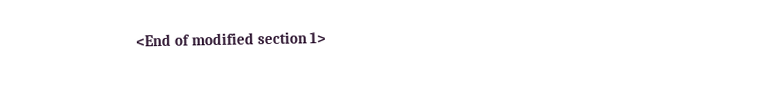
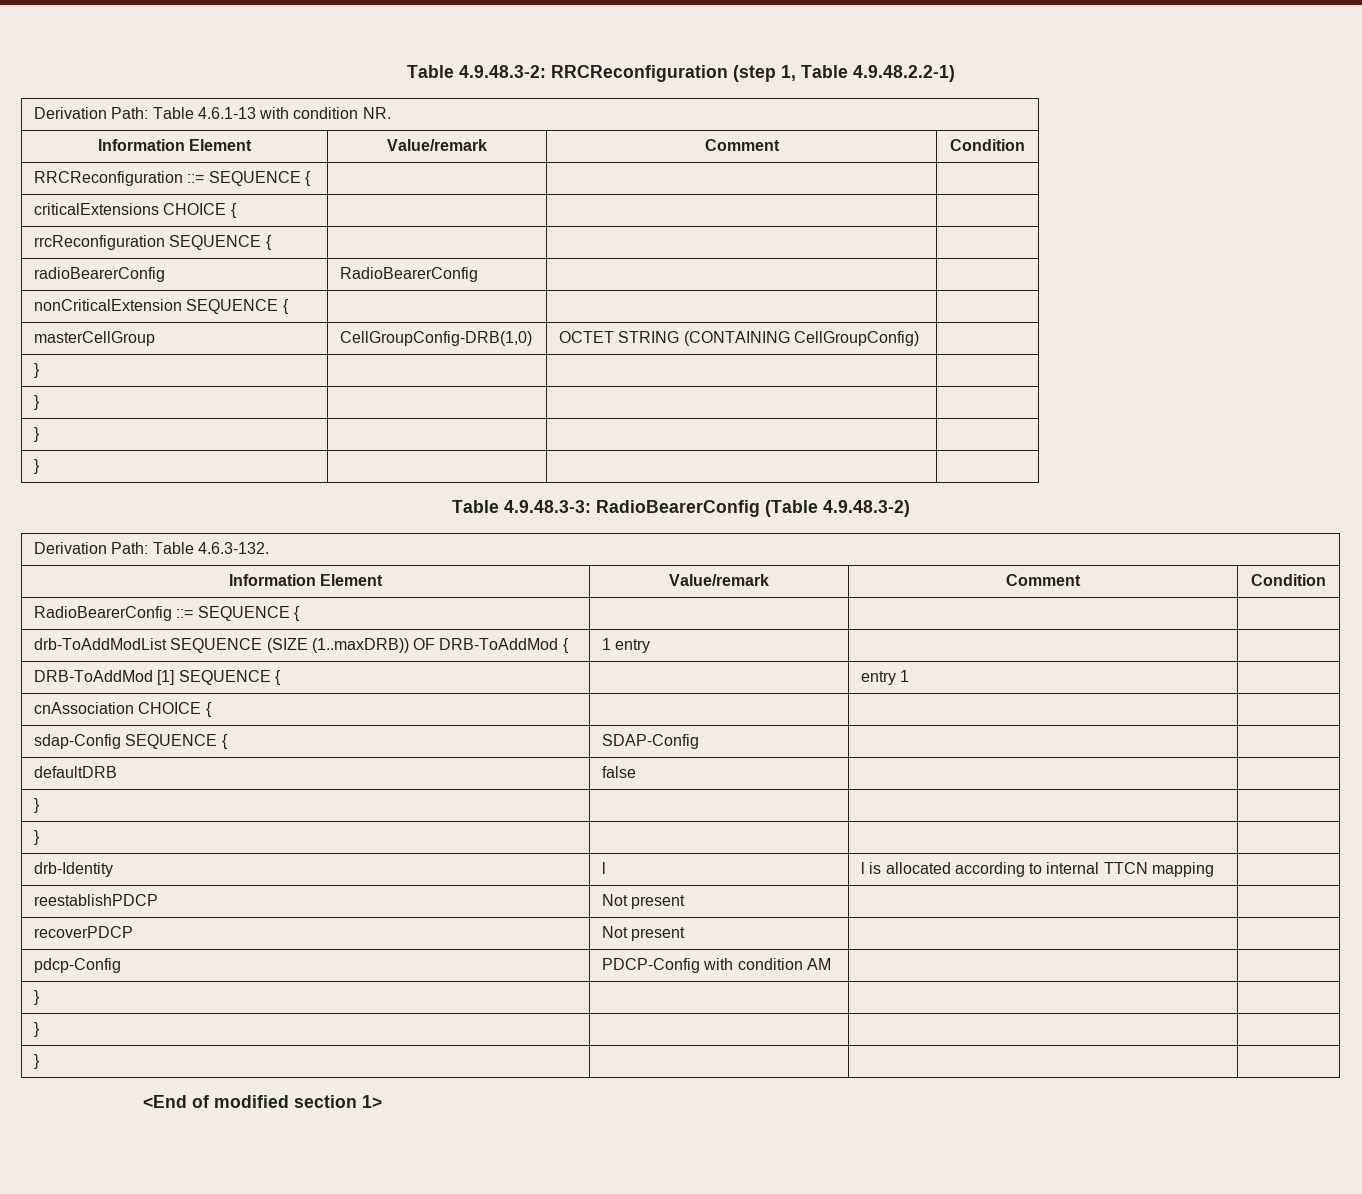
+ Table 4.9.48.3-2: RRCReconfiguration (step 1, Table 4.9.48.2.2-1)
+ Derivation Path: Table 4.6.1-13 with condition NR.
+ Information Element | Value/remark | Comment | Condition
+ RRCReconfiguration ::= SEQUENCE { | | |
+ criticalExtensions CHOICE { | | |
+ rrcReconfiguration SEQUENCE { | | |
+ radioBearerConfig | RadioBearerConfig | |
+ nonCriticalExtension SEQUENCE { | | |
+ masterCellGroup | CellGroupConfig-DRB(1,0) | OCTET STRING (CONTAINING CellGroupConfig) |
+ } | | |
+ } | | |
+ } | | |
+ } | | |
+ Table 4.9.48.3-3: RadioBearerConfig (Table 4.9.48.3-2)
+ Derivation Path: Table 4.6.3-132.
+ Information Element | Value/remark | Comment | Condition
+ RadioBearerConfig ::= SEQUENCE { | | |
+ drb-ToAddModList SEQUENCE (SIZE (1..maxDRB)) OF DRB-ToAddMod { | 1 entry | |
+ DRB-ToAddMod [1] SEQUENCE { | | entry 1 |
+ cnAssociation CHOICE { | | |
+ sdap-Config SEQUENCE { | SDAP-Config | |
+ defaultDRB | false | |
+ } | | |
+ } | | |
+ drb-Identity | l | l is allocated according to internal TTCN mapping |
+ reestablishPDCP | Not present | |
+ recoverPDCP | Not present | |
+ pdcp-Config | PDCP-Config with condition AM | |
+ } | | |
+ } | | |
+ } | | |

